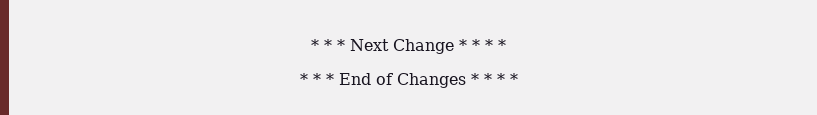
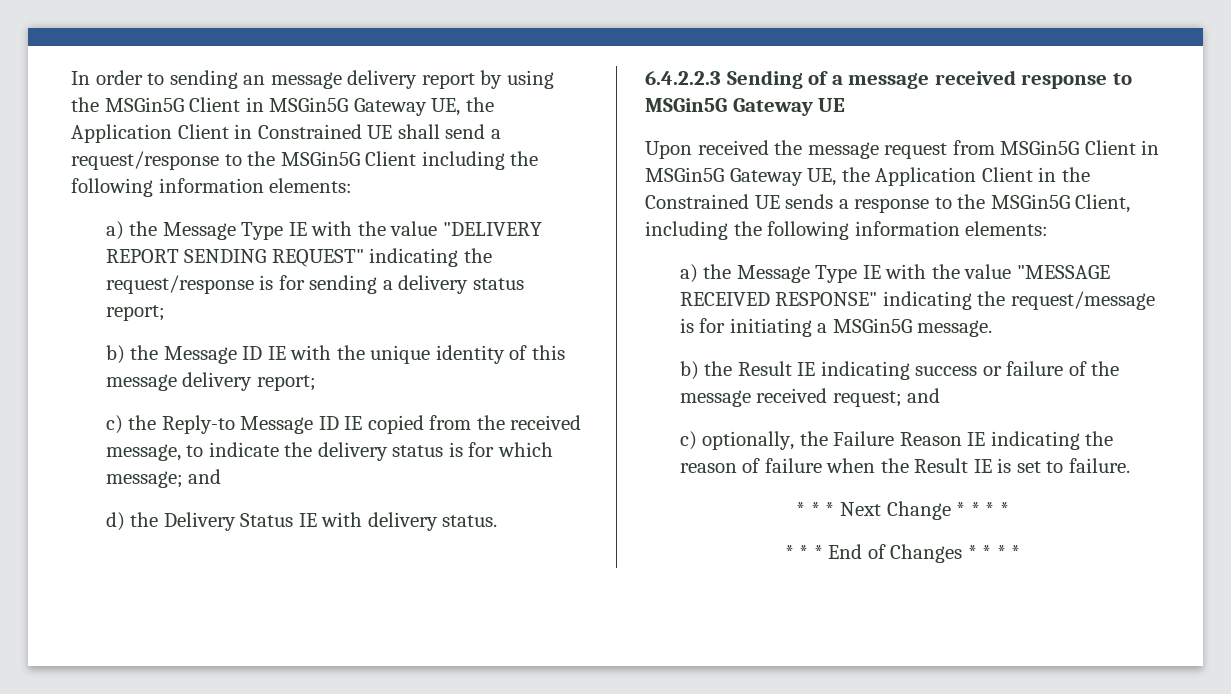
+ In order to sending an message delivery report by using the MSGin5G Client in MSGin5G Gateway UE, the Application Client in Constrained UE shall send a request/response to the MSGin5G Client including the following information elements:
+ a) the Message Type IE with the value "DELIVERY REPORT SENDING REQUEST" indicating the request/response is for sending a delivery status report;
+ b) the Message ID IE with the unique identity of this message delivery report;
+ c) the Reply-to Message ID IE copied from the received message, to indicate the delivery status is for which message; and
+ d) the Delivery Status IE with delivery status.
+ 6.4.2.2.3 Sending of a message received response to MSGin5G Gateway UE
+ Upon received the message request from MSGin5G Client in MSGin5G Gateway UE, the Application Client in the Constrained UE sends a response to the MSGin5G Client, including the following information elements:
+ a) the Message Type IE with the value "MESSAGE RECEIVED RESPONSE" indicating the request/message is for initiating a MSGin5G message.
+ b) the Result IE indicating success or failure of the message received request; and
+ c) optionally, the Failure Reason IE indicating the reason of failure when the Result IE is set to failure.

